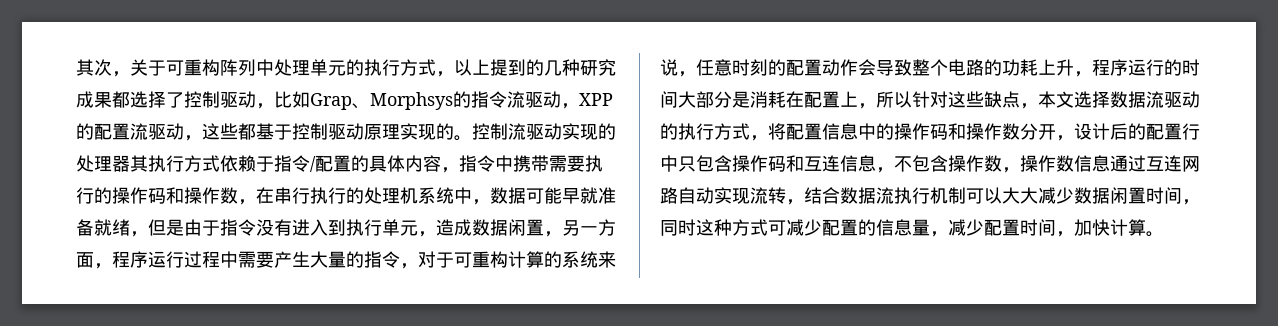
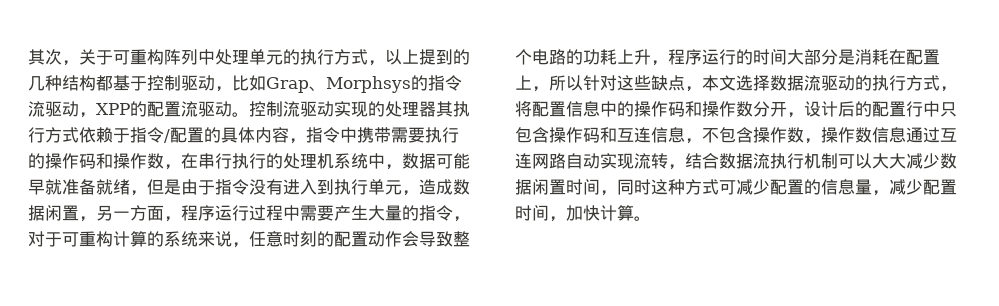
- 其次，关于可重构阵列中处理单元的执行方式，以上提到的几种研究成果都选择了控制驱动，比如Grap、Morphsys的指令流驱动，XPP的配置流驱动，这些都基于控制驱动原理实现的。
+ 其次，关于可重构阵列中处理单元的执行方式，以上提到的几种结构都基于控制驱动，比如Grap、Morphsys的指令流驱动，XPP的配置流驱动。

